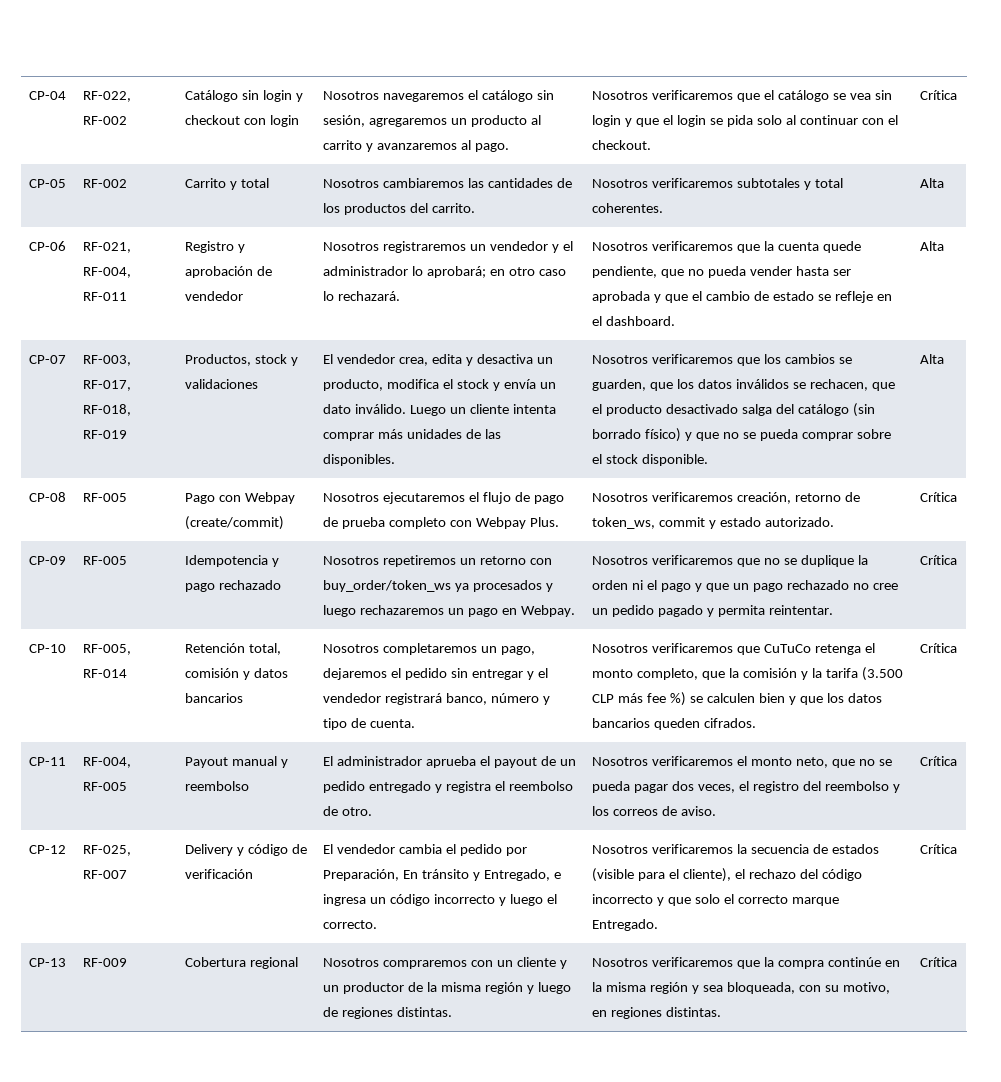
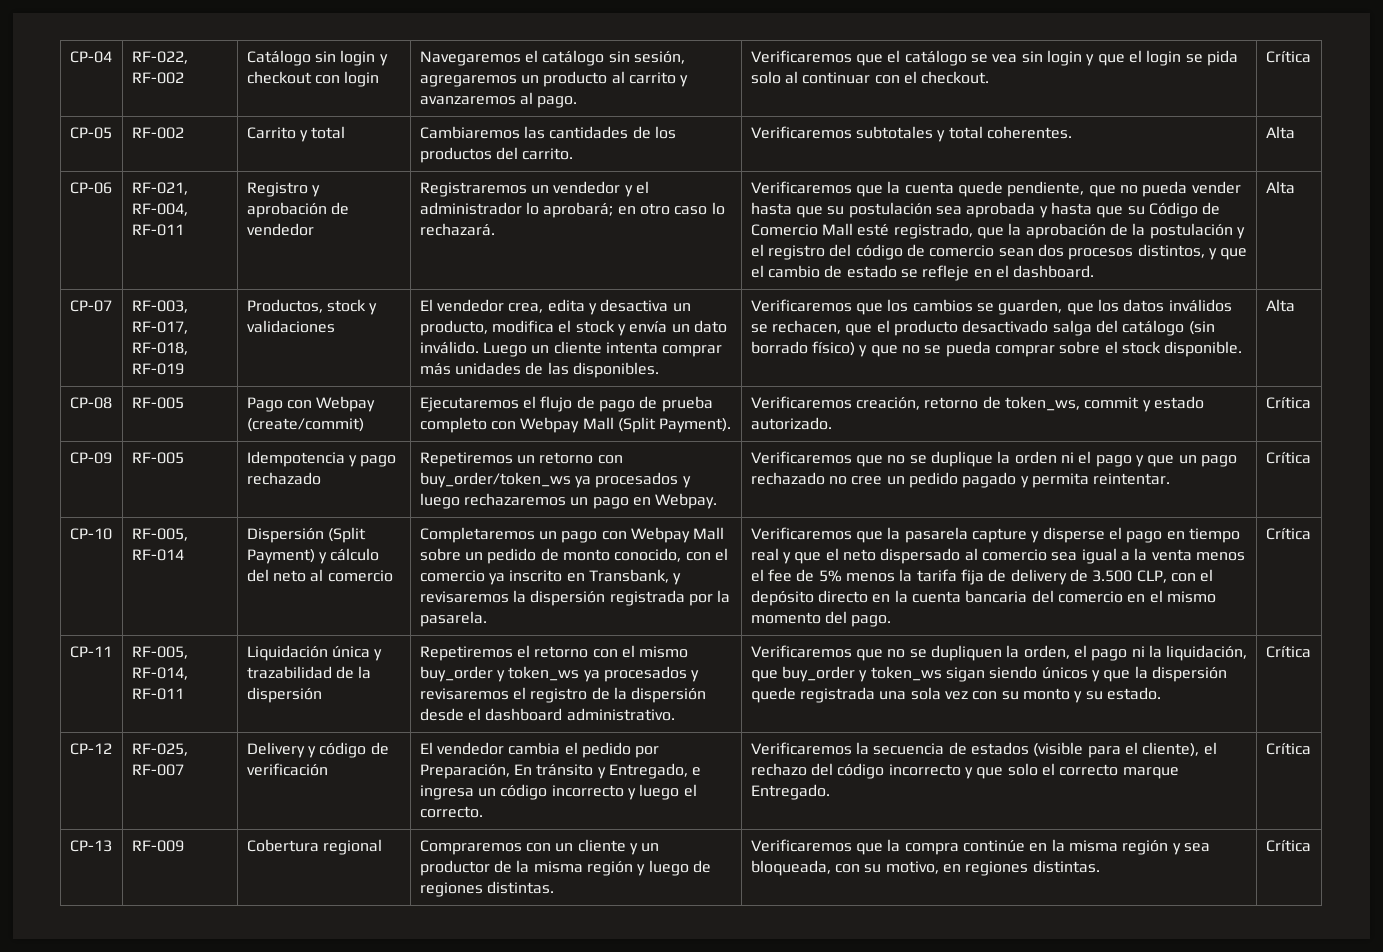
- Nosotros navegaremos el catálogo sin sesión, agregaremos un producto al carrito y avanzaremos al pago.
+ Navegaremos el catálogo sin sesión, agregaremos un producto al carrito y avanzaremos al pago.
- Nosotros verificaremos que el catálogo se vea sin login y que el login se pida solo al continuar con el checkout.
+ Verificaremos que el catálogo se vea sin login y que el login se pida solo al continuar con el checkout.
- CP-05 | RF-002 | Carrito y total | Nosotros cambiaremos las cantidades de los productos del carrito. | Nosotros verificaremos subtotales y total coherentes. | Alta
+ CP-05 | RF-002 | Carrito y total | Cambiaremos las cantidades de los productos del carrito. | Verificaremos subtotales y total coherentes. | Alta
- Nosotros registraremos un vendedor y el administrador lo aprobará; en otro caso lo rechazará.
+ Registraremos un vendedor y el administrador lo aprobará; en otro caso lo rechazará.
- Nosotros verificaremos que la cuenta quede pendiente, que no pueda vender hasta ser aprobada y que el cambio de estado se refleje en el dashboard.
+ Verificaremos que la cuenta quede pendiente, que no pueda vender hasta que su postulación sea aprobada y hasta que su Código de Comercio Mall esté registrado, que la aprobación de la postulación y el registro del código de comercio sean dos procesos distintos, y que el cambio de estado se refleje en el dashboard.
- Nosotros verificaremos que los cambios se guarden, que los datos inválidos se rechacen, que el producto desactivado salga del catálogo (sin borrado físico) y que no se pueda comprar sobre el stock disponible.
+ Verificaremos que los cambios se guarden, que los datos inválidos se rechacen, que el producto desactivado salga del catálogo (sin borrado físico) y que no se pueda comprar sobre el stock disponible.
- CP-08 | RF-005 | Pago con Webpay (create/commit) | Nosotros ejecutaremos el flujo de pago de prueba completo con Webpay Plus. | Nosotros verificaremos creación, retorno de token_ws, commit y estado autorizado. | Crítica
+ CP-08 | RF-005 | Pago con Webpay (create/commit) | Ejecutaremos el flujo de pago de prueba completo con Webpay Mall (Split Payment). | Verificaremos creación, retorno de token_ws, commit y estado autorizado. | Crítica
- Nosotros repetiremos un retorno con buy_order/token_ws ya procesados y luego rechazaremos un pago en Webpay.
+ Repetiremos un retorno con buy_order/token_ws ya procesados y luego rechazaremos un pago en Webpay.
- Nosotros verificaremos que no se duplique la orden ni el pago y que un pago rechazado no cree un pedido pagado y permita reintentar.
+ Verificaremos que no se duplique la orden ni el pago y que un pago rechazado no cree un pedido pagado y permita reintentar.
- Retención total, comisión y datos bancarios | Nosotros completaremos un pago, dejaremos el pedido sin entregar y el vendedor registrará banco, número y tipo de cuenta. | Nosotros verificaremos que CuTuCo retenga el monto completo, que la comisión y la tarifa (3.500 CLP más fee %) se calculen bien y que los datos bancarios queden cifrados. | Crítica
- CP-11 | RF-004, RF-005 | Payout manual y reembolso | El administrador aprueba el payout de un pedido entregado y registra el reembolso de otro. | Nosotros verificaremos el monto neto, que no se pueda pagar dos veces, el registro del reembolso y los correos de aviso.
+ Dispersión (Split Payment) y cálculo del neto al comercio | Completaremos un pago con Webpay Mall sobre un pedido de monto conocido, con el comercio ya inscrito en Transbank, y revisaremos la dispersión registrada por la pasarela. | Verificaremos que la pasarela capture y disperse el pago en tiempo real y que el neto dispersado al comercio sea igual a la venta menos el fee de 5% menos la tarifa fija de delivery de 3.500 CLP, con el depósito directo en la cuenta bancaria del comercio en el mismo momento del pago. | Crítica
+ CP-11 | RF-005, RF-014, RF-011 | Liquidación única y trazabilidad de la dispersión | Repetiremos el retorno con el mismo buy_order y token_ws ya procesados y revisaremos el registro de la dispersión desde el dashboard administrativo. | Verificaremos que no se dupliquen la orden, el pago ni la liquidación, que buy_order y token_ws sigan siendo únicos y que la dispersión quede registrada una sola vez con su monto y su estado.
- Nosotros verificaremos la secuencia de estados (visible para el cliente), el rechazo del código incorrecto y que solo el correcto marque Entregado.
+ Verificaremos la secuencia de estados (visible para el cliente), el rechazo del código incorrecto y que solo el correcto marque Entregado.
- Nosotros compraremos con un cliente y un productor de la misma región y luego de regiones distintas.
+ Compraremos con un cliente y un productor de la misma región y luego de regiones distintas.
- Nosotros verificaremos que la compra continúe en la misma región y sea bloqueada, con su motivo, en regiones distintas.
+ Verificaremos que la compra continúe en la misma región y sea bloqueada, con su motivo, en regiones distintas.

